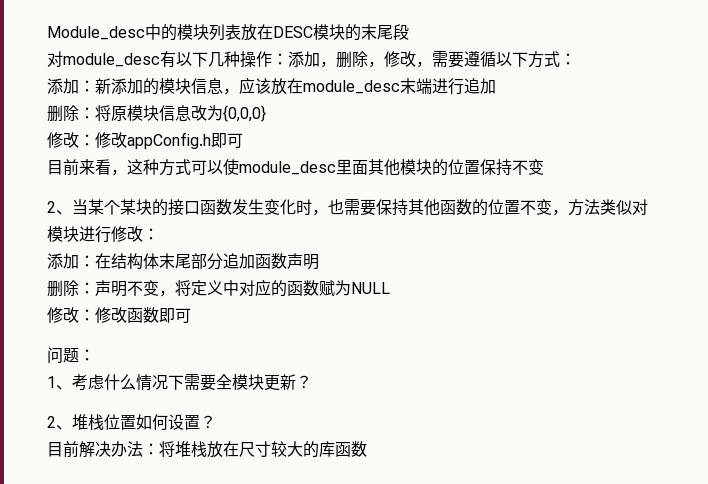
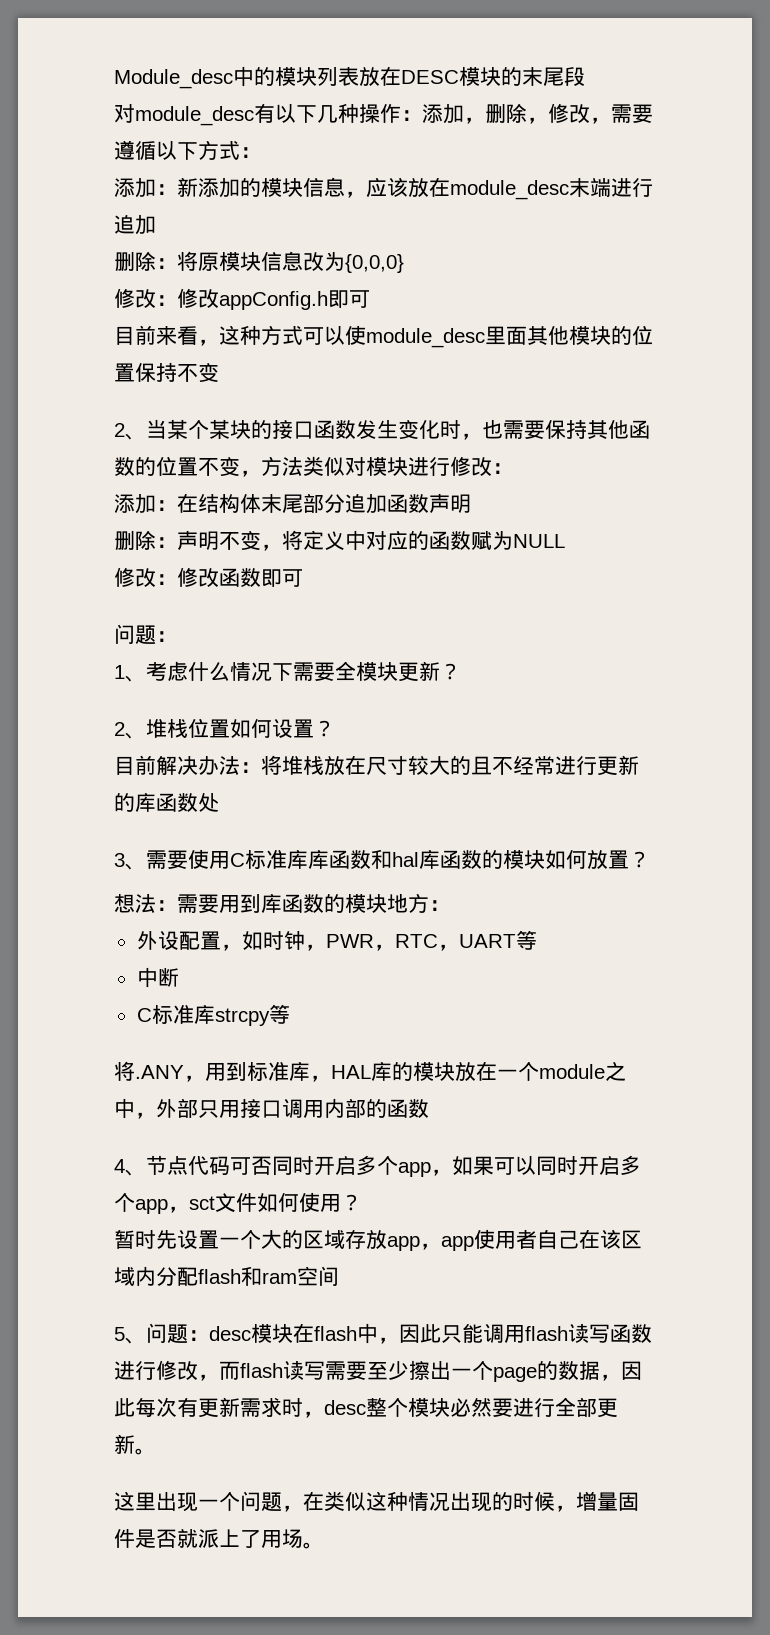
- 目前解决办法：将堆栈放在尺寸较大的库函数
+ 目前解决办法：将堆栈放在尺寸较大的且不经常进行更新的库函数处
+ 3、需要使用C标准库库函数和hal库函数的模块如何放置？
+ 想法：需要用到库函数的模块地方：
+ 外设配置，如时钟，PWR，RTC，UART等
+ 中断
+ C标准库strcpy等
+ 将.ANY，用到标准库，HAL库的模块放在一个module之中，外部只用接口调用内部的函数
+ 4、节点代码可否同时开启多个app，如果可以同时开启多个app，sct文件如何使用？
+ 暂时先设置一个大的区域存放app，app使用者自己在该区域内分配flash和ram空间
+ 5、问题：desc模块在flash中，因此只能调用flash读写函数进行修改，而flash读写需要至少擦出一个page的数据，因此每次有更新需求时，desc整个模块必然要进行全部更新。
+ 这里出现一个问题，在类似这种情况出现的时候，增量固件是否就派上了用场。

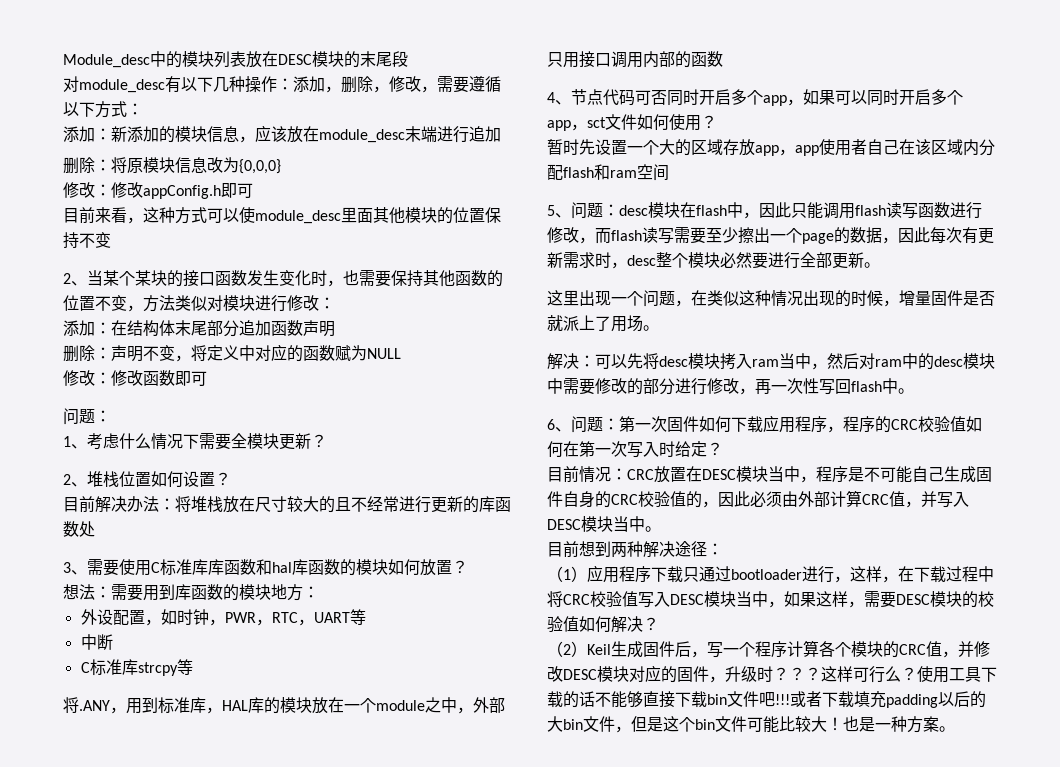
+ 解决：可以先将desc模块拷入ram当中，然后对ram中的desc模块中需要修改的部分进行修改，再一次性写回flash中。
+ 6、问题：第一次固件如何下载应用程序，程序的CRC校验值如何在第一次写入时给定？
+ 目前情况：CRC放置在DESC模块当中，程序是不可能自己生成固件自身的CRC校验值的，因此必须由外部计算CRC值，并写入DESC模块当中。
+ 目前想到两种解决途径：
+ （1）应用程序下载只通过bootloader进行，这样，在下载过程中将CRC校验值写入DESC模块当中，如果这样，需要DESC模块的校验值如何解决？
+ （2）Keil生成固件后，写一个程序计算各个模块的CRC值，并修改DESC模块对应的固件，升级时？？？这样可行么？使用工具下载的话不能够直接下载bin文件吧!!!或者下载填充padding以后的大bin文件，但是这个bin文件可能比较大！也是一种方案。

